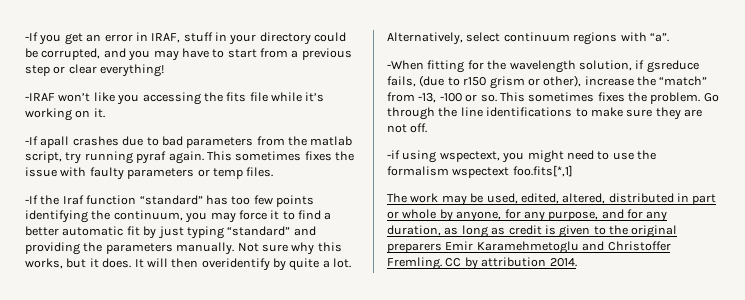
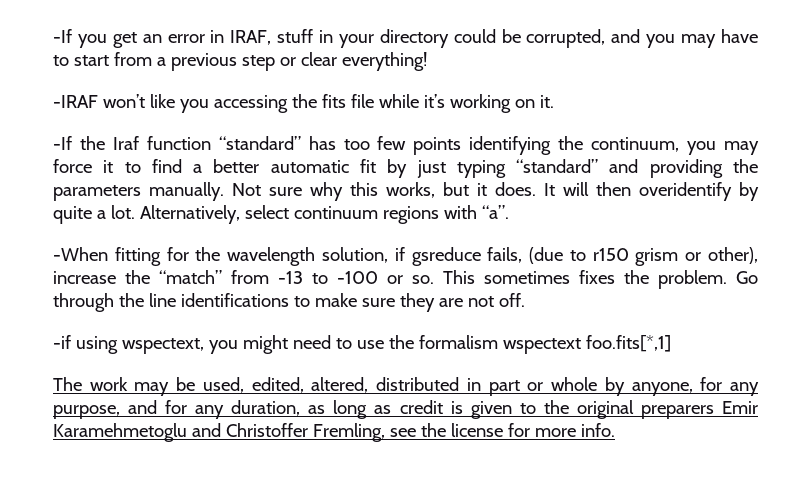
- -If apall crashes due to bad parameters from the matlab script, try running pyraf again. This sometimes fixes the issue with faulty parameters or temp files.
- -When fitting for the wavelength solution, if gsreduce fails, (due to r150 grism or other), increase the “match” from -13, -100 or so.
+ -When fitting for the wavelength solution, if gsreduce fails, (due to r150 grism or other), increase the “match” from -13 to -100 or so.
- The work may be used, edited, altered, distributed in part or whole by anyone, for any purpose, and for any duration, as long as credit is given to the original preparers Emir Karamehmetoglu and Christoffer Fremling. CC by attribution 2014.
+ The work may be used, edited, altered, distributed in part or whole by anyone, for any purpose, and for any duration, as long as credit is given to the original preparers Emir Karamehmetoglu and Christoffer Fremling, see the license for more info.

